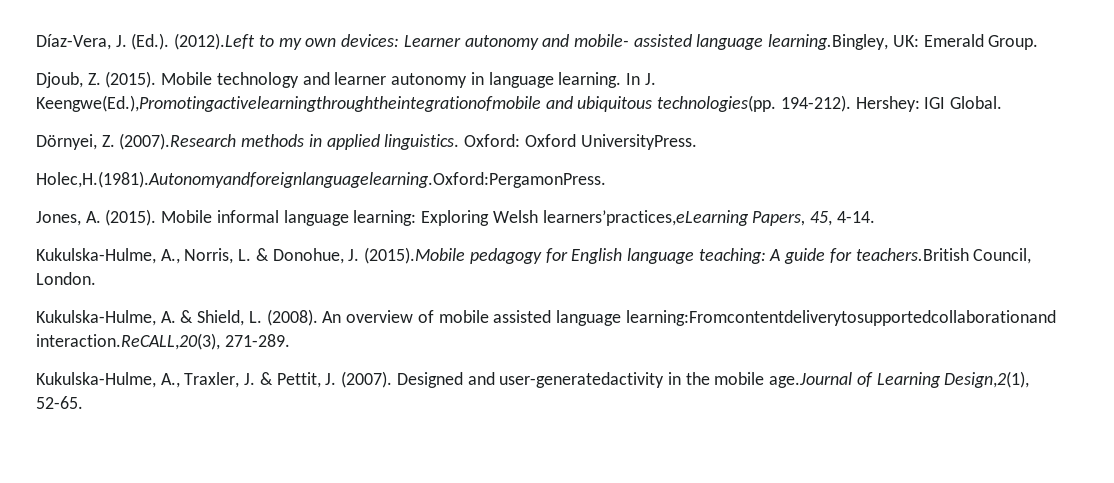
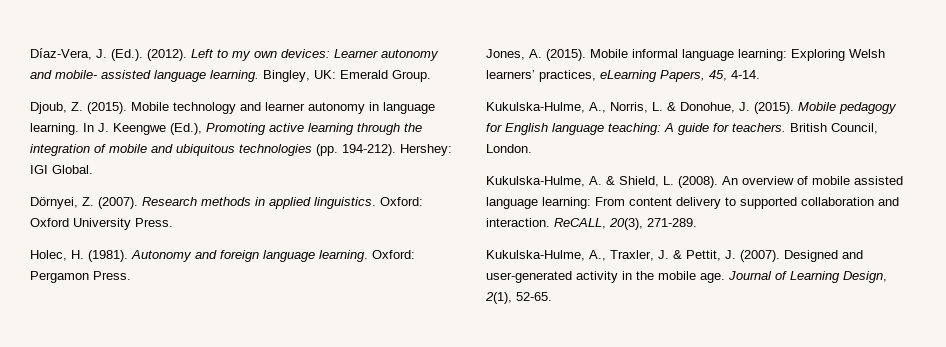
- Díaz-Vera, J. (Ed.). (2012).Left to my own devices: Learner autonomy and mobile- assisted language learning.Bingley, UK: Emerald Group.
+ Díaz-Vera, J. (Ed.). (2012). Left to my own devices: Learner autonomy and mobile- assisted language learning. Bingley, UK: Emerald Group.
- In J. Keengwe(Ed.),Promotingactivelearningthroughtheintegrationofmobile and ubiquitous technologies(pp. 194-212).
+ In J. Keengwe (Ed.), Promoting active learning through the integration of mobile and ubiquitous technologies (pp. 194-212).
- Dörnyei, Z. (2007).Research methods in applied linguistics.
+ Dörnyei, Z. (2007). Research methods in applied linguistics.
- Oxford: Oxford UniversityPress.
- Holec,H.(1981).Autonomyandforeignlanguagelearning.Oxford:PergamonPress.
+ Oxford: Oxford University Press.
+ Holec, H. (1981). Autonomy and foreign language learning. Oxford: Pergamon Press.
- Mobile informal language learning: Exploring Welsh learners’practices,eLearning Papers, 45, 4-14.
+ Mobile informal language learning: Exploring Welsh learners’ practices, eLearning Papers, 45, 4-14.
- Kukulska-Hulme, A., Norris, L. & Donohue, J. (2015).Mobile pedagogy for English language teaching: A guide for teachers.British Council, London.
+ Kukulska-Hulme, A., Norris, L. & Donohue, J. (2015). Mobile pedagogy for English language teaching: A guide for teachers. British Council, London.
- An overview of mobile assisted language learning:Fromcontentdeliverytosupportedcollaborationand interaction.ReCALL,20(3), 271-289.
+ An overview of mobile assisted language learning: From content delivery to supported collaboration and interaction. ReCALL, 20(3), 271-289.
- Designed and user-generatedactivity in the mobile age.Journal of Learning Design,2(1), 52-65.
+ Designed and user-generated activity in the mobile age. Journal of Learning Design, 2(1), 52-65.

